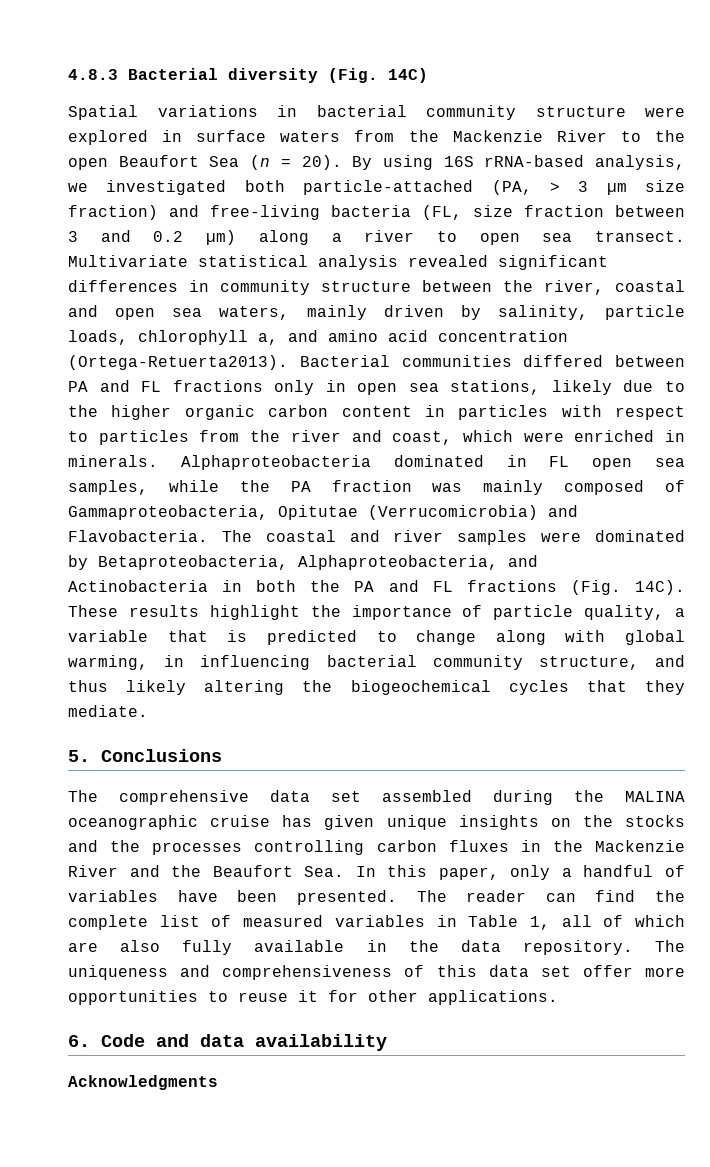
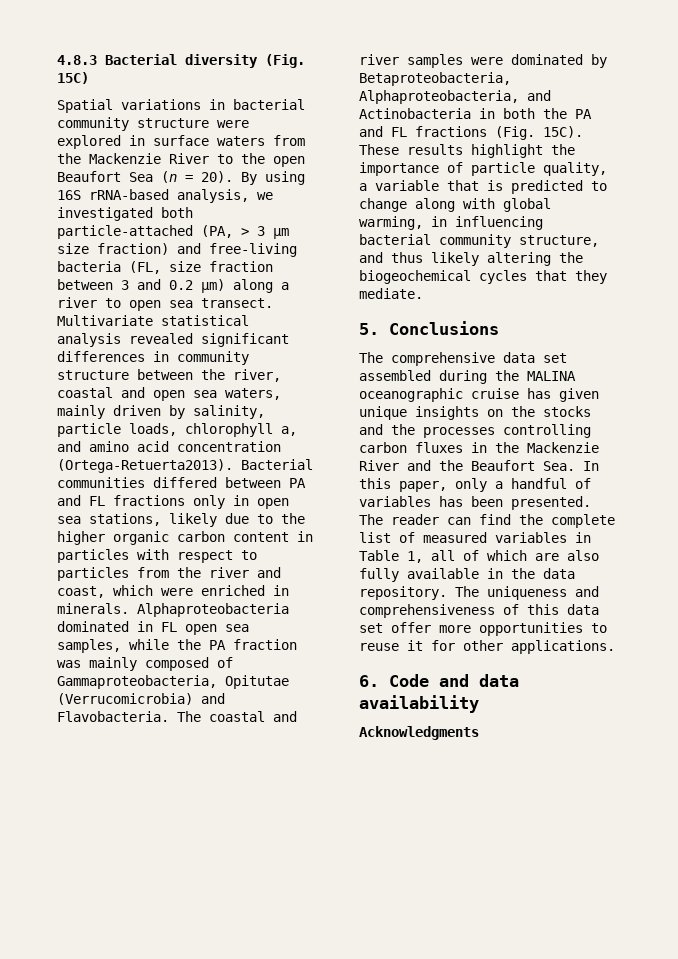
- 4.8.3 Bacterial diversity (Fig. 14C)
+ 4.8.3 Bacterial diversity (Fig. 15C)
- The coastal and river samples were dominated by Betaproteobacteria, Alphaproteobacteria, and Actinobacteria in both the PA and FL fractions (Fig. 14C).
+ The coastal and river samples were dominated by Betaproteobacteria, Alphaproteobacteria, and Actinobacteria in both the PA and FL fractions (Fig. 15C).
- The comprehensive data set assembled during the MALINA oceanographic cruise has given unique insights on the stocks and the processes controlling carbon fluxes in the Mackenzie River and the Beaufort Sea. In this paper, only a handful of variables have been presented.
+ The comprehensive data set assembled during the MALINA oceanographic cruise has given unique insights on the stocks and the processes controlling carbon fluxes in the Mackenzie River and the Beaufort Sea. In this paper, only a handful of variables has been presented.

